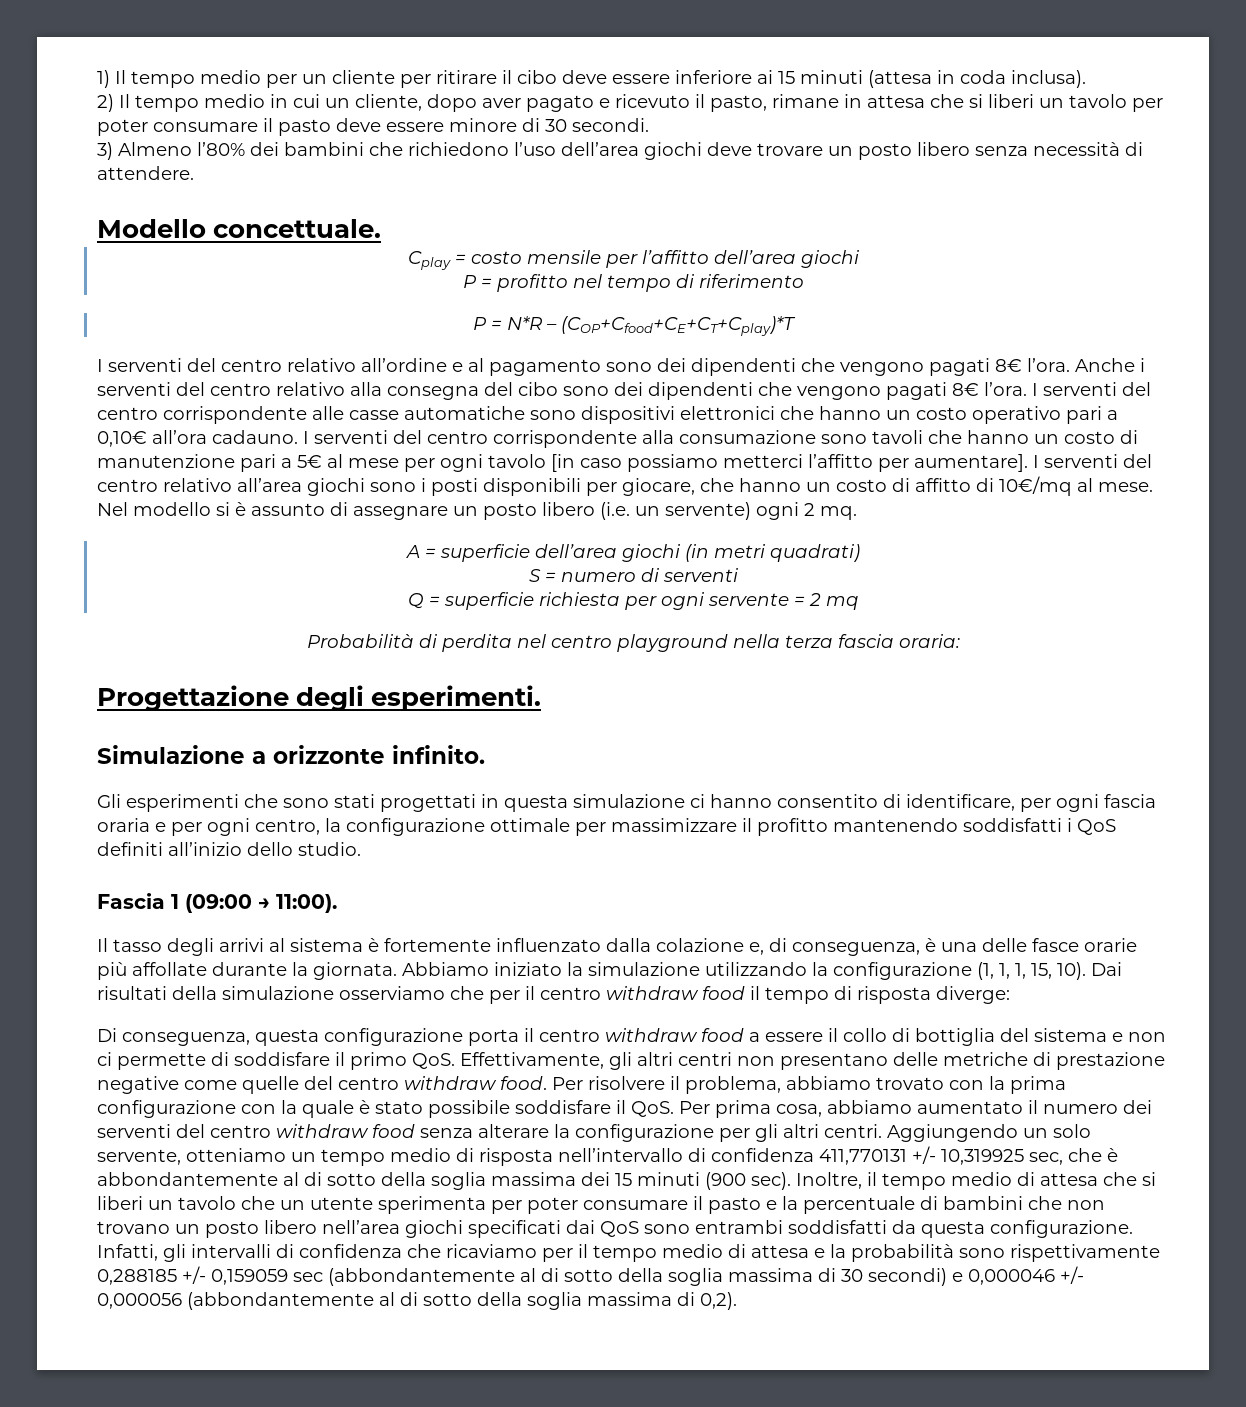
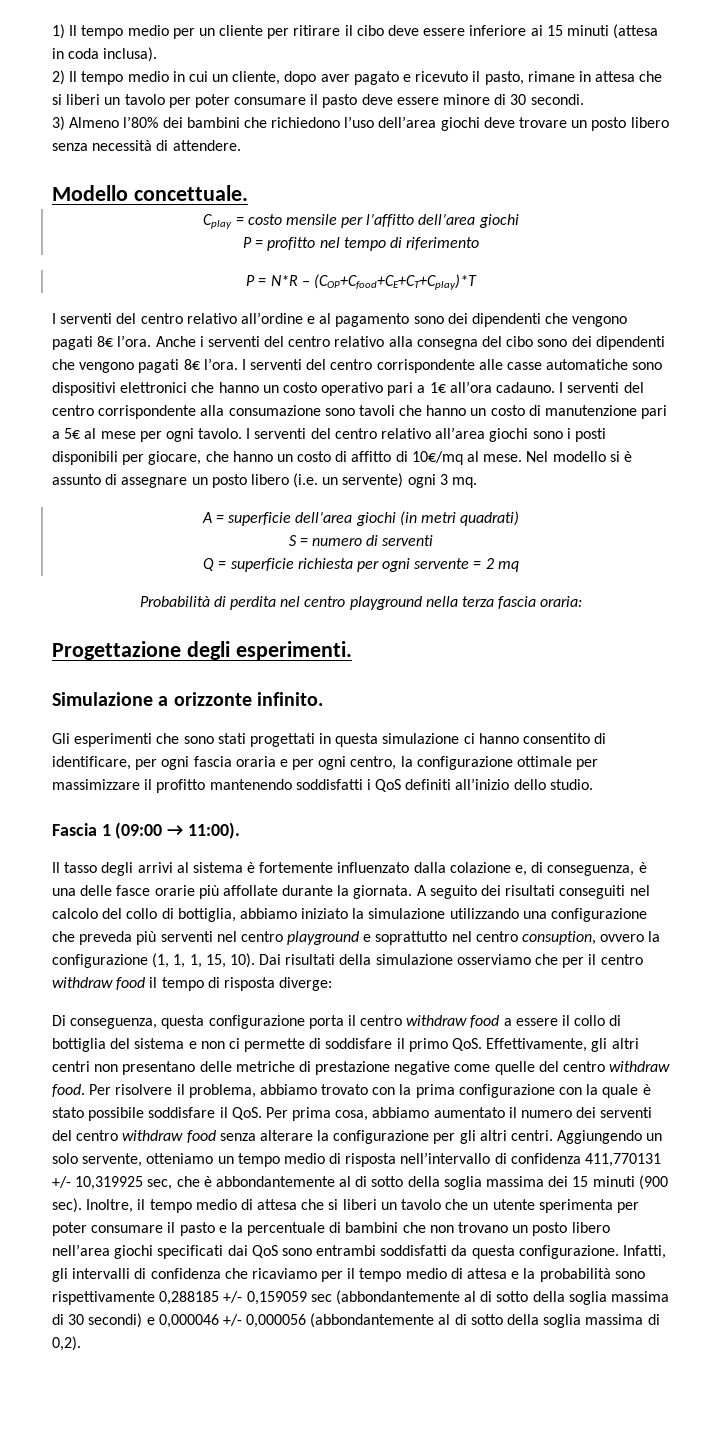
- I serventi del centro corrispondente alle casse automatiche sono dispositivi elettronici che hanno un costo operativo pari a 0,10€ all’ora cadauno.
+ I serventi del centro corrispondente alle casse automatiche sono dispositivi elettronici che hanno un costo operativo pari a 1€ all’ora cadauno.
- I serventi del centro corrispondente alla consumazione sono tavoli che hanno un costo di manutenzione pari a 5€ al mese per ogni tavolo [in caso possiamo metterci l’affitto per aumentare].
+ I serventi del centro corrispondente alla consumazione sono tavoli che hanno un costo di manutenzione pari a 5€ al mese per ogni tavolo.
- Nel modello si è assunto di assegnare un posto libero (i.e. un servente) ogni 2 mq.
+ Nel modello si è assunto di assegnare un posto libero (i.e. un servente) ogni 3 mq.
- Abbiamo iniziato la simulazione utilizzando la configurazione (1, 1, 1, 15, 10).
+ A seguito dei risultati conseguiti nel calcolo del collo di bottiglia, abbiamo iniziato la simulazione utilizzando una configurazione che preveda più serventi nel centro playground e soprattutto nel centro consuption, ovvero la configurazione (1, 1, 1, 15, 10).

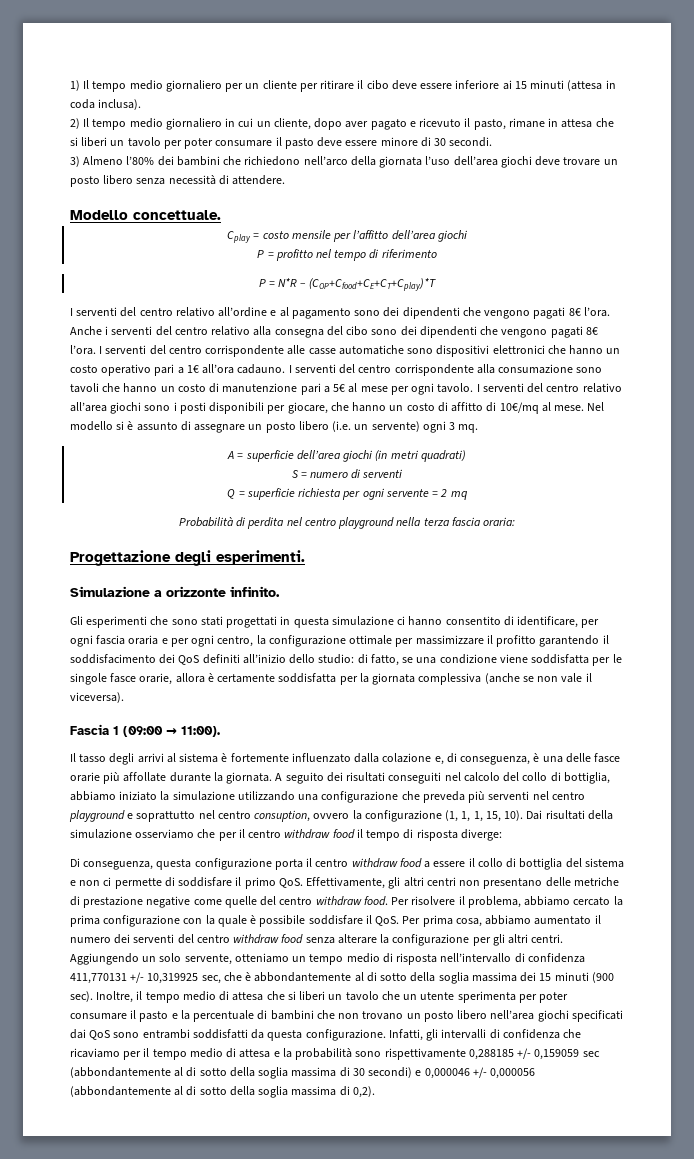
- 1) Il tempo medio per un cliente per ritirare il cibo deve essere inferiore ai 15 minuti (attesa in coda inclusa).
+ 1) Il tempo medio giornaliero per un cliente per ritirare il cibo deve essere inferiore ai 15 minuti (attesa in coda inclusa).
- 2) Il tempo medio in cui un cliente, dopo aver pagato e ricevuto il pasto, rimane in attesa che si liberi un tavolo per poter consumare il pasto deve essere minore di 30 secondi.
+ 2) Il tempo medio giornaliero in cui un cliente, dopo aver pagato e ricevuto il pasto, rimane in attesa che si liberi un tavolo per poter consumare il pasto deve essere minore di 30 secondi.
- 3) Almeno l’80% dei bambini che richiedono l’uso dell’area giochi deve trovare un posto libero senza necessità di attendere.
+ 3) Almeno l’80% dei bambini che richiedono nell’arco della giornata l’uso dell’area giochi deve trovare un posto libero senza necessità di attendere.
- Gli esperimenti che sono stati progettati in questa simulazione ci hanno consentito di identificare, per ogni fascia oraria e per ogni centro, la configurazione ottimale per massimizzare il profitto mantenendo soddisfatti i QoS definiti all’inizio dello studio.
+ Gli esperimenti che sono stati progettati in questa simulazione ci hanno consentito di identificare, per ogni fascia oraria e per ogni centro, la configurazione ottimale per massimizzare il profitto garantendo il soddisfacimento dei QoS definiti all’inizio dello studio: di fatto, se una condizione viene soddisfatta per le singole fasce orarie, allora è certamente soddisfatta per la giornata complessiva (anche se non vale il viceversa).
- Per risolvere il problema, abbiamo trovato con la prima configurazione con la quale è stato possibile soddisfare il QoS. Per prima cosa, abbiamo aumentato il numero dei serventi del centro withdraw food senza alterare la configurazione per gli altri centri.
+ Per risolvere il problema, abbiamo cercato la prima configurazione con la quale è possibile soddisfare il QoS. Per prima cosa, abbiamo aumentato il numero dei serventi del centro withdraw food senza alterare la configurazione per gli altri centri.

